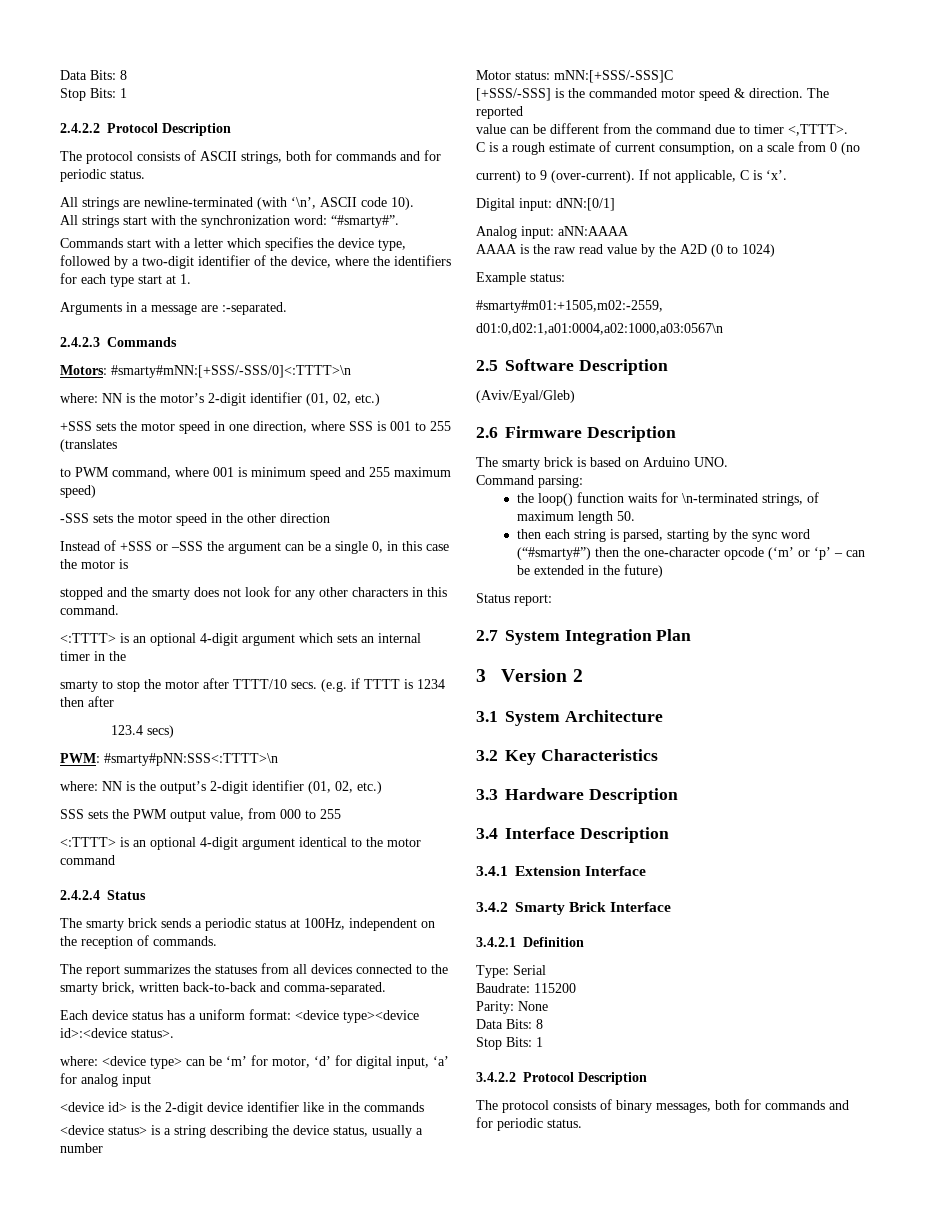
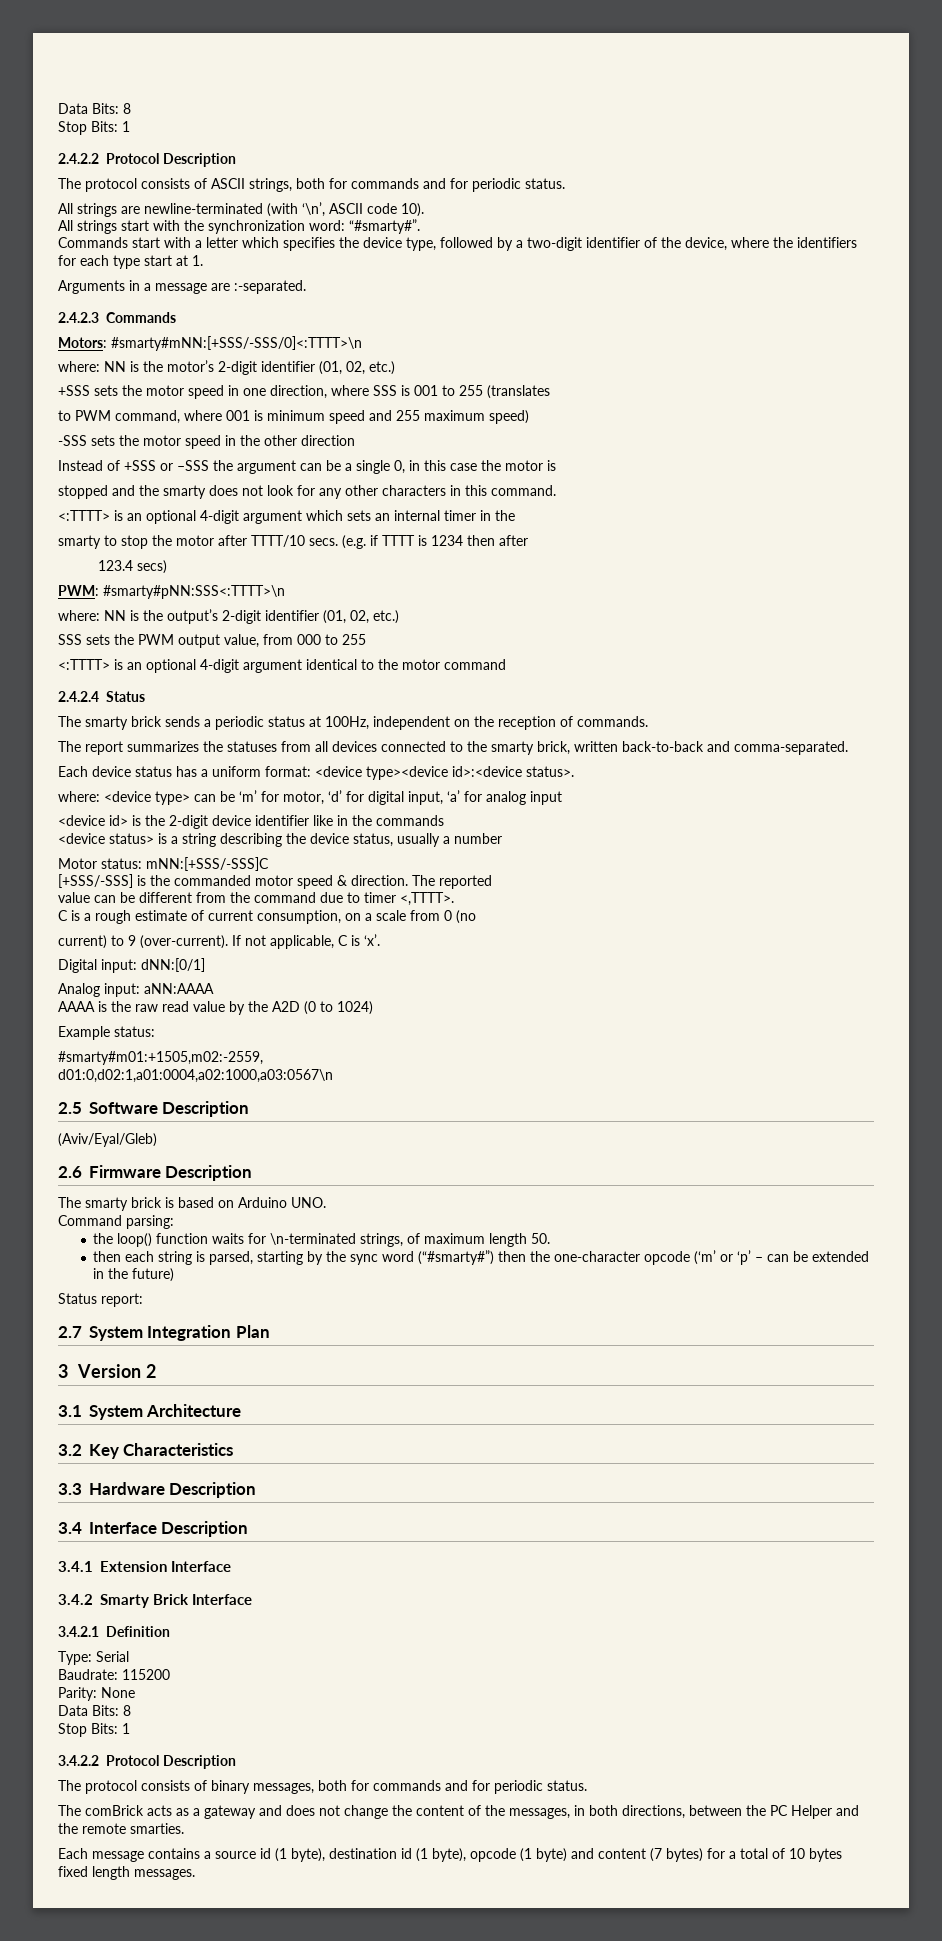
+ The comBrick acts as a gateway and does not change the content of the messages, in both directions, between the PC Helper and the remote smarties.
+ Each message contains a source id (1 byte), destination id (1 byte), opcode (1 byte) and content (7 bytes) for a total of 10 bytes fixed length messages.

